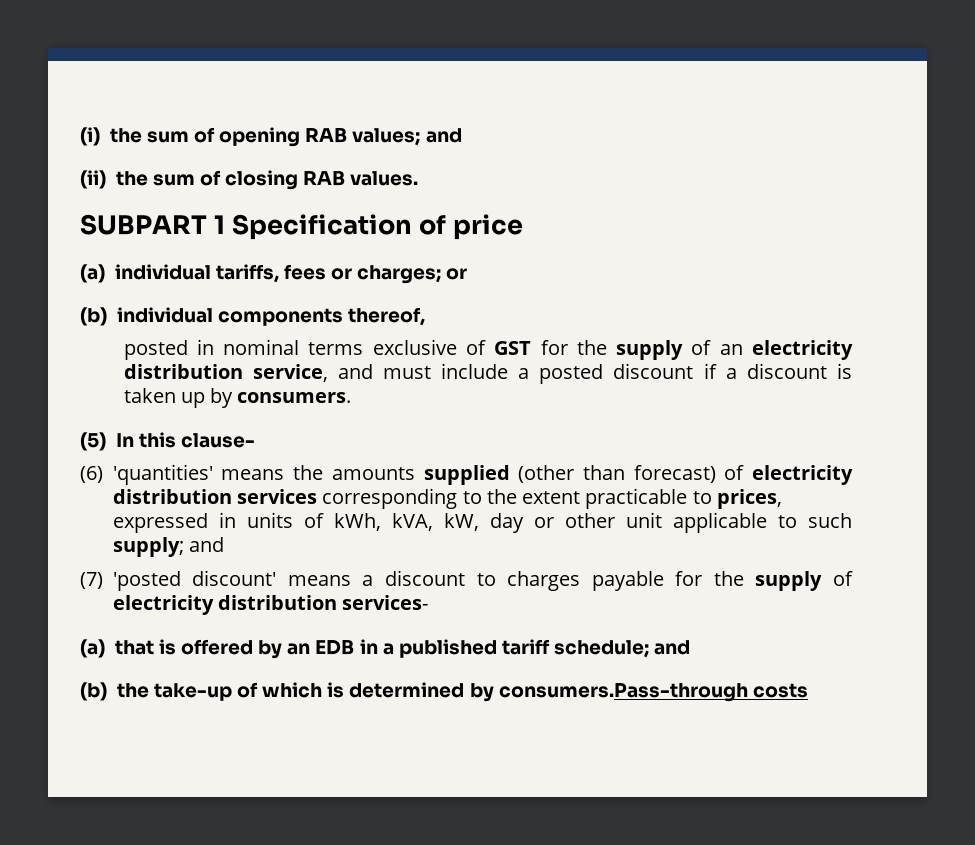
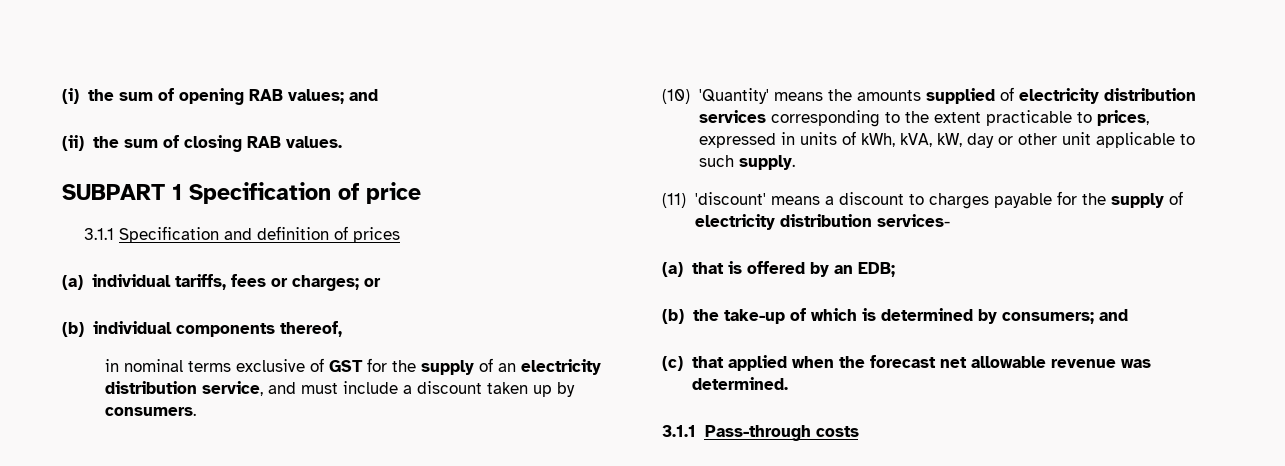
+ 3.1.1 Specification and definition of prices
- posted in nominal terms exclusive of GST for the supply of an electricity distribution service, and must include a posted discount if a discount is taken up by consumers.
- (5) In this clause-
- (6) 'quantities' means the amounts supplied (other than forecast) of electricity distribution services corresponding to the extent practicable to prices, expressed in units of kWh, kVA, kW, day or other unit applicable to such supply; and
- (7) 'posted discount' means a discount to charges payable for the supply of electricity distribution services-
+ in nominal terms exclusive of GST for the supply of an electricity distribution service, and must include a discount taken up by consumers.
+ (10) 'Quantity' means the amounts supplied of electricity distribution services corresponding to the extent practicable to prices, expressed in units of kWh, kVA, kW, day or other unit applicable to such supply.
+ (11) 'discount' means a discount to charges payable for the supply of electricity distribution services-
- (a) that is offered by an EDB in a published tariff schedule; and
+ (a) that is offered by an EDB;
- (b) the take-up of which is determined by consumers.Pass-through costs
+ (b) the take-up of which is determined by consumers; and
+ (c) that applied when the forecast net allowable revenue was determined.
+ 3.1.1 Pass-through costs

